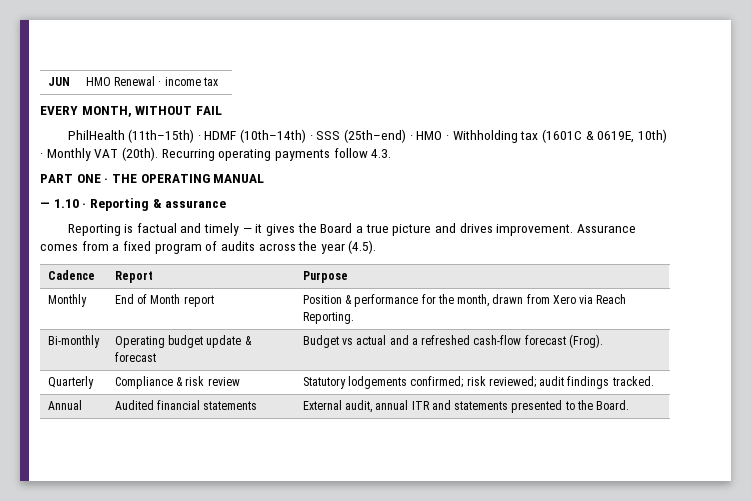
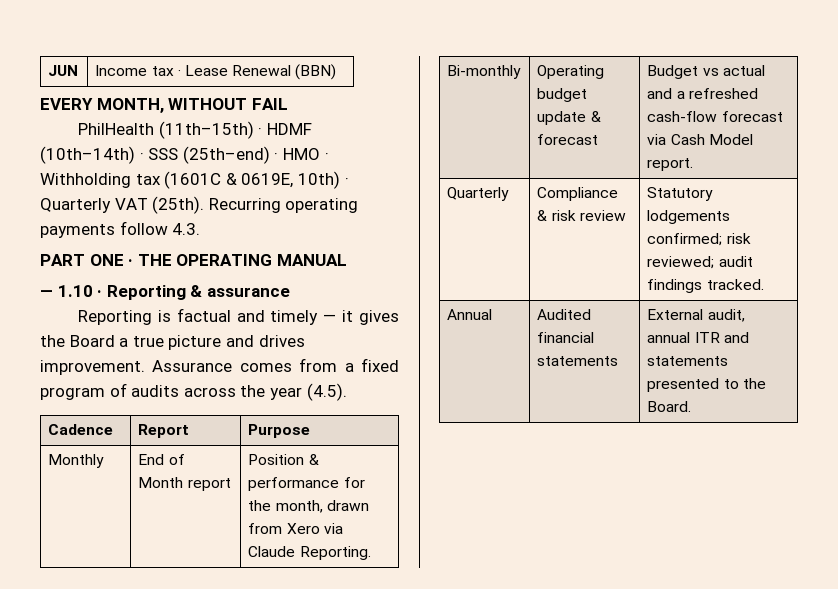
- JUN | HMO Renewal · income tax
+ JUN | Income tax · Lease Renewal (BBN)
- PhilHealth (11th–15th) · HDMF (10th–14th) · SSS (25th–end) · HMO · Withholding tax (1601C & 0619E, 10th) · Monthly VAT (20th).
+ PhilHealth (11th–15th) · HDMF (10th–14th) · SSS (25th–end) · HMO · Withholding tax (1601C & 0619E, 10th) · Quarterly VAT (25th).
- Monthly | End of Month report | Position & performance for the month, drawn from Xero via Reach Reporting.
+ Monthly | End of Month report | Position & performance for the month, drawn from Xero via Claude Reporting.
- Bi-monthly | Operating budget update & forecast | Budget vs actual and a refreshed cash-flow forecast (Frog).
+ Bi-monthly | Operating budget update & forecast | Budget vs actual and a refreshed cash-flow forecast via Cash Model report.

